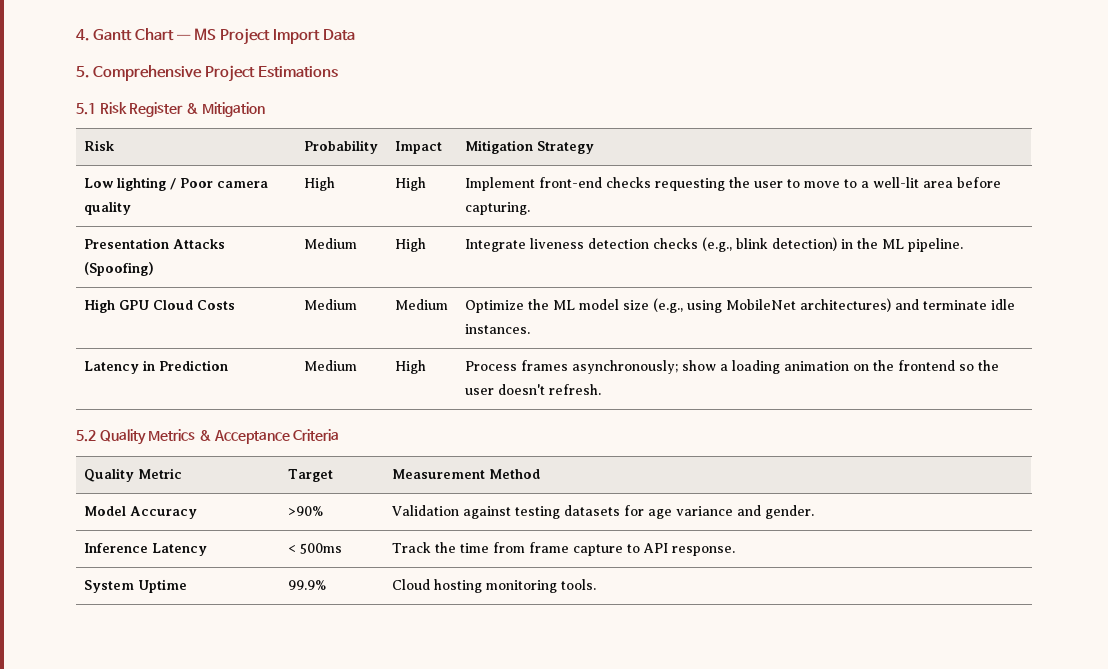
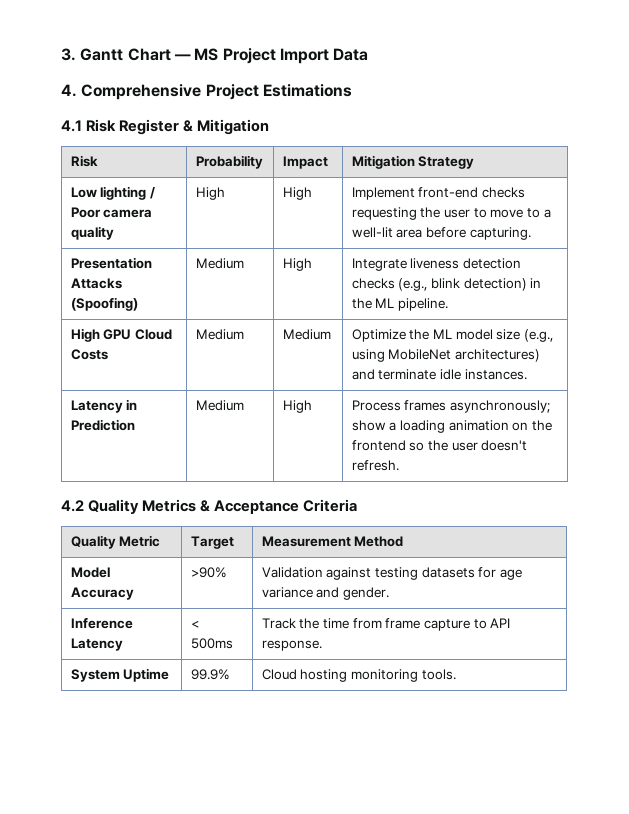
- 4. Gantt Chart — MS Project Import Data
+ 3. Gantt Chart — MS Project Import Data
- 5. Comprehensive Project Estimations
+ 4. Comprehensive Project Estimations
- 5.1 Risk Register & Mitigation
+ 4.1 Risk Register & Mitigation
- 5.2 Quality Metrics & Acceptance Criteria
+ 4.2 Quality Metrics & Acceptance Criteria

